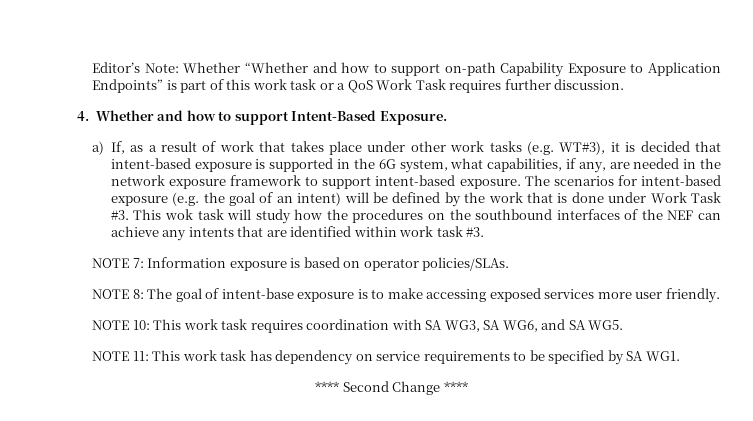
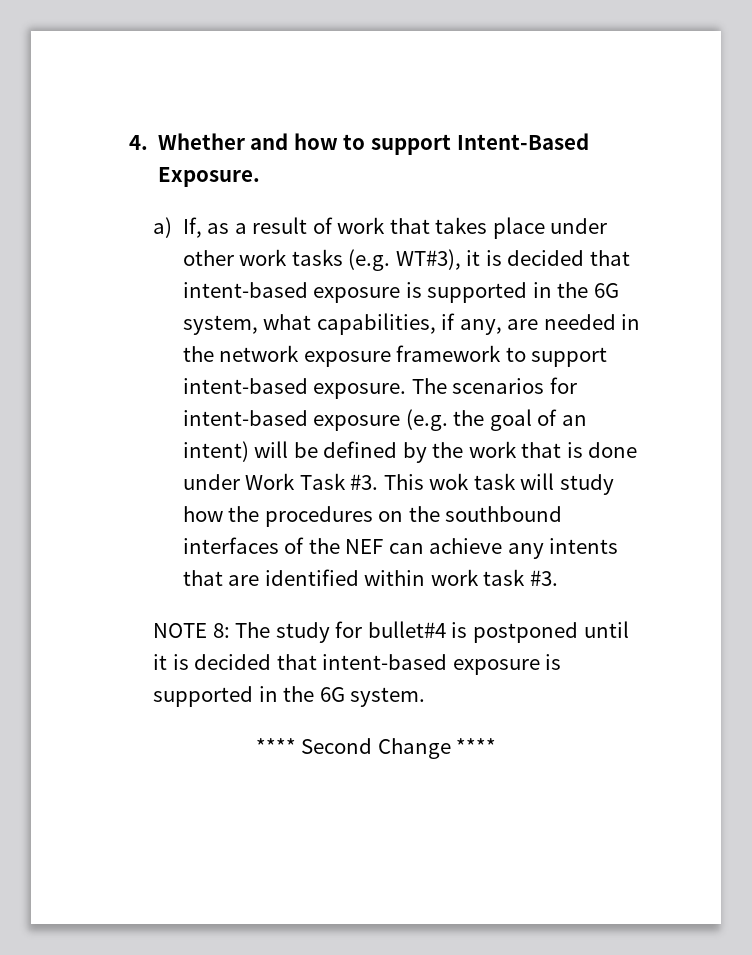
- Editor’s Note: Whether “Whether and how to support on-path Capability Exposure to Application Endpoints” is part of this work task or a QoS Work Task requires further discussion.
- NOTE 7: Information exposure is based on operator policies/SLAs.
- NOTE 8: The goal of intent-base exposure is to make accessing exposed services more user friendly.
- NOTE 10: This work task requires coordination with SA WG3, SA WG6, and SA WG5.
- NOTE 11: This work task has dependency on service requirements to be specified by SA WG1.
+ NOTE 8: The study for bullet#4 is postponed until it is decided that intent-based exposure is supported in the 6G system.

